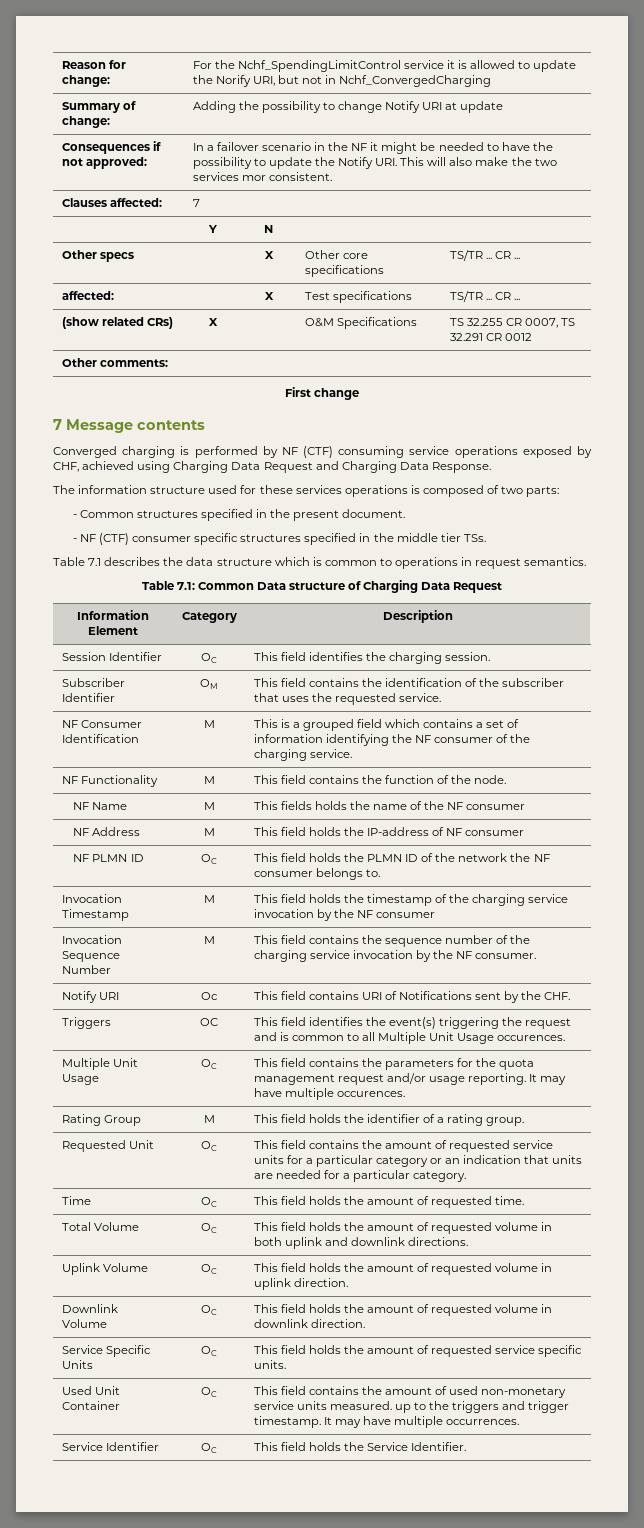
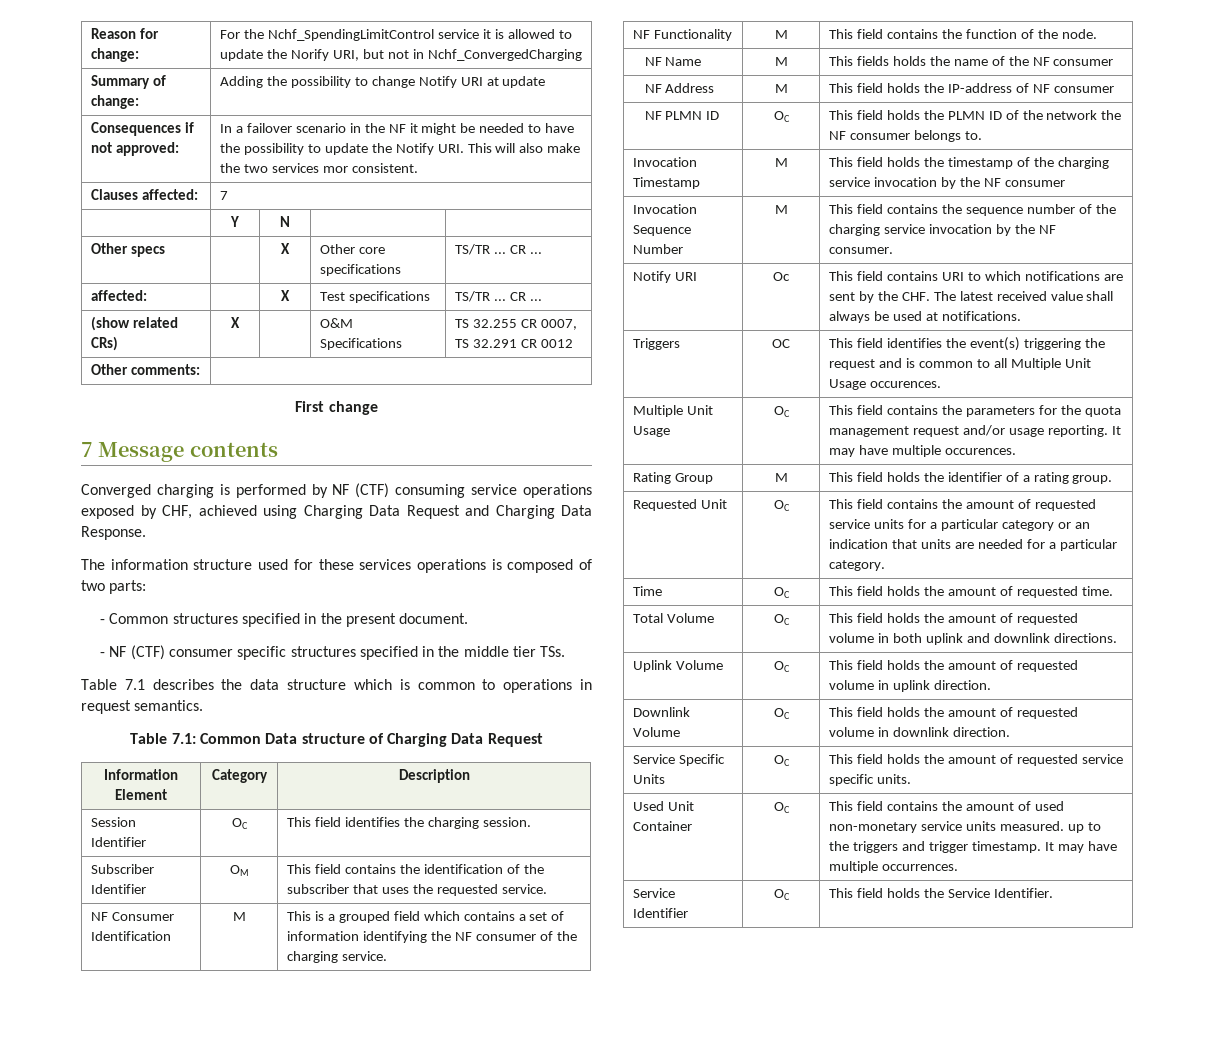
- Notify URI | Oc | This field contains URI of Notifications sent by the CHF.
+ Notify URI | Oc | This field contains URI to which notifications are sent by the CHF. The latest received value shall always be used at notifications.

